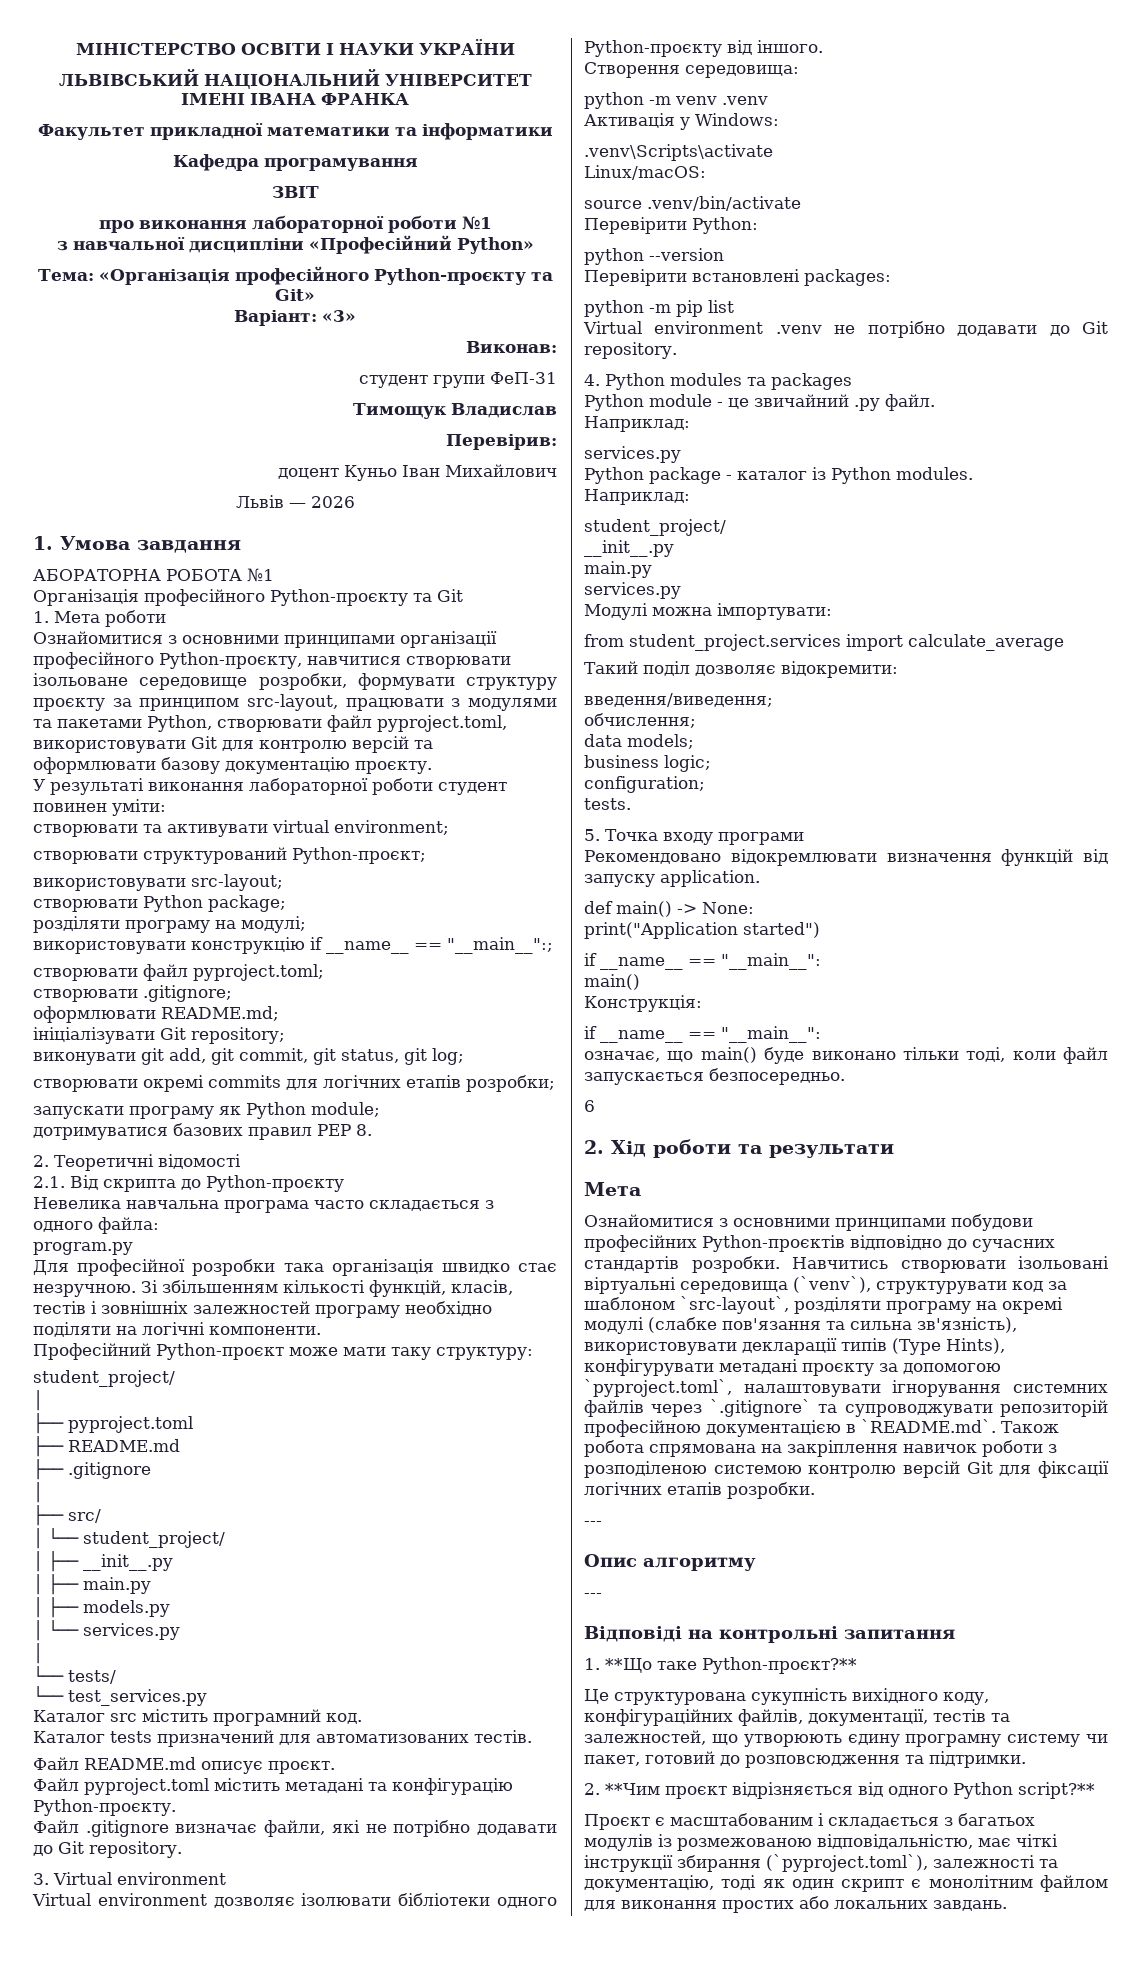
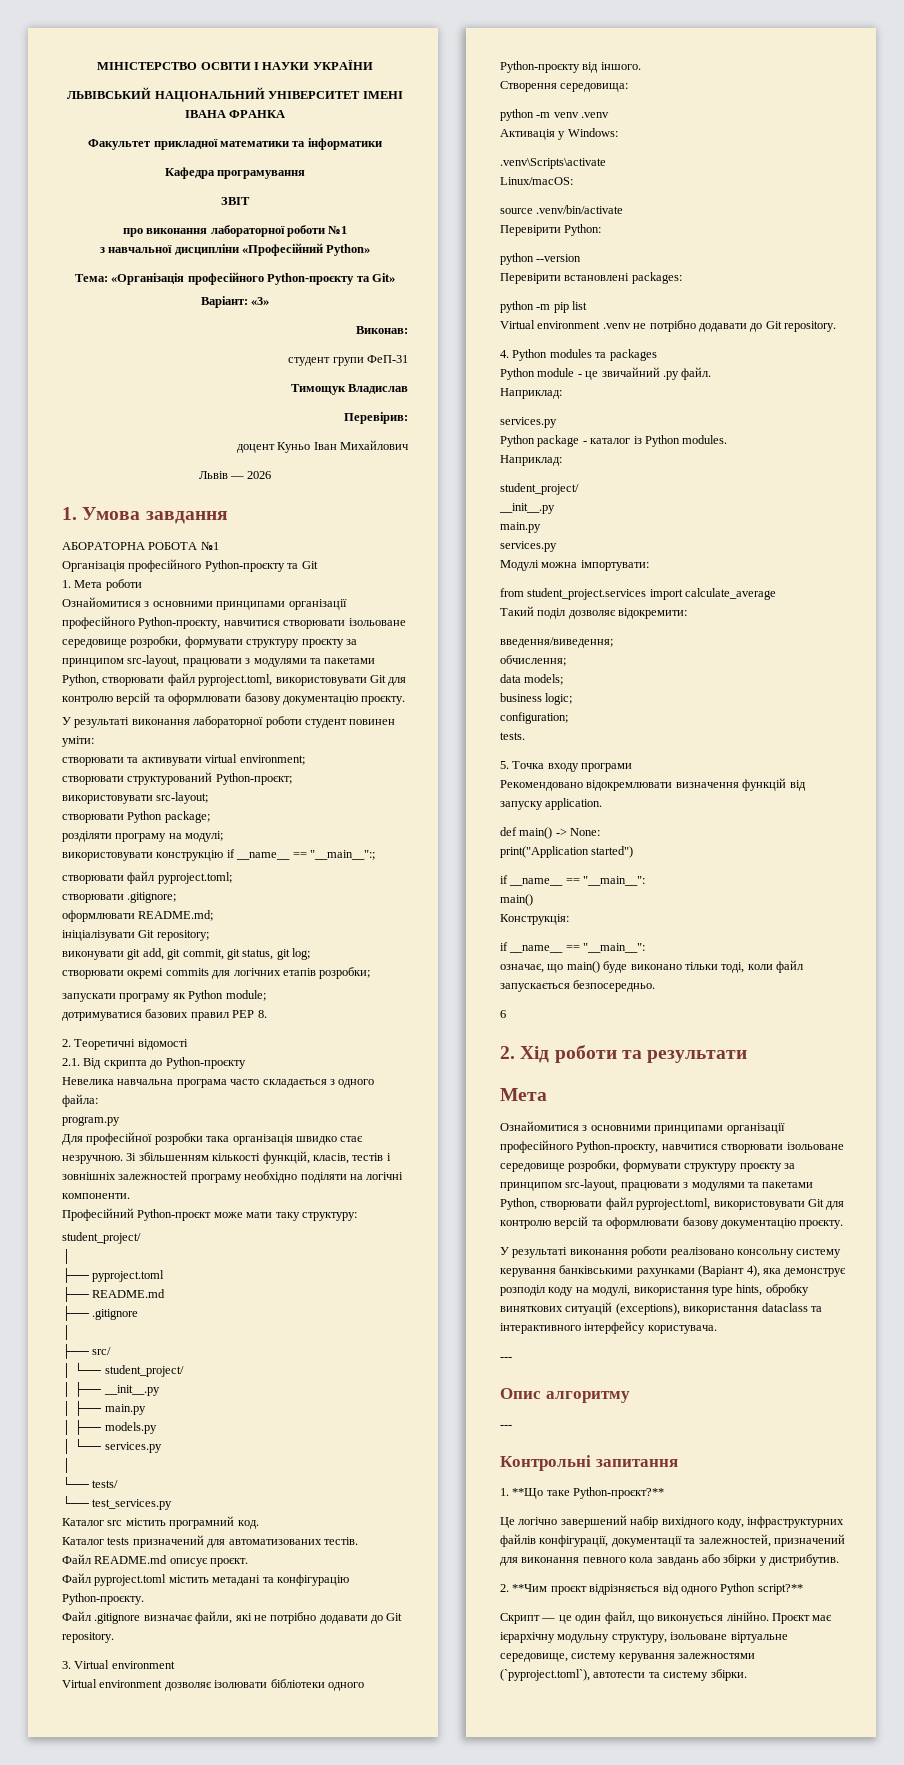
  2. Хід роботи та результати
  Мета
- Ознайомитися з основними принципами побудови професійних Python-проєктів відповідно до сучасних стандартів розробки. Навчитись створювати ізольовані віртуальні середовища (`venv`), структурувати код за шаблоном `src-layout`, розділяти програму на окремі модулі (слабке пов'язання та сильна зв'язність), використовувати декларації типів (Type Hints), конфігурувати метадані проєкту за допомогою `pyproject.toml`, налаштовувати ігнорування системних файлів через `.gitignore` та супроводжувати репозиторій професійною документацією в `README.md`. Також робота спрямована на закріплення навичок роботи з розподіленою системою контролю версій Git для фіксації логічних етапів розробки.
+ Ознайомитися з основними принципами організації професійного Python-проєкту, навчитися створювати ізольоване середовище розробки, формувати структуру проєкту за принципом src-layout, працювати з модулями та пакетами Python, створювати файл pyproject.toml, використовувати Git для контролю версій та оформлювати базову документацію проєкту.
+ У результаті виконання роботи реалізовано консольну систему керування банківськими рахунками (Варіант 4), яка демонструє розподіл коду на модулі, використання type hints, обробку виняткових ситуацій (exceptions), використання dataclass та інтерактивного інтерфейсу користувача.
- Відповіді на контрольні запитання
+ Контрольні запитання
- Це структурована сукупність вихідного коду, конфігураційних файлів, документації, тестів та залежностей, що утворюють єдину програмну систему чи пакет, готовий до розповсюдження та підтримки.
+ Це логічно завершений набір вихідного коду, інфраструктурних файлів конфігурації, документації та залежностей, призначений для виконання певного кола завдань або збірки у дистрибутив.
- Проєкт є масштабованим і складається з багатьох модулів із розмежованою відповідальністю, має чіткі інструкції збирання (`pyproject.toml`), залежності та документацію, тоді як один скрипт є монолітним файлом для виконання простих або локальних завдань.
+ Скрипт — це один файл, що виконується лінійно. Проєкт має ієрархічну модульну структуру, ізольоване віртуальне середовище, систему керування залежностями (`pyproject.toml`), автотести та систему збірки.

